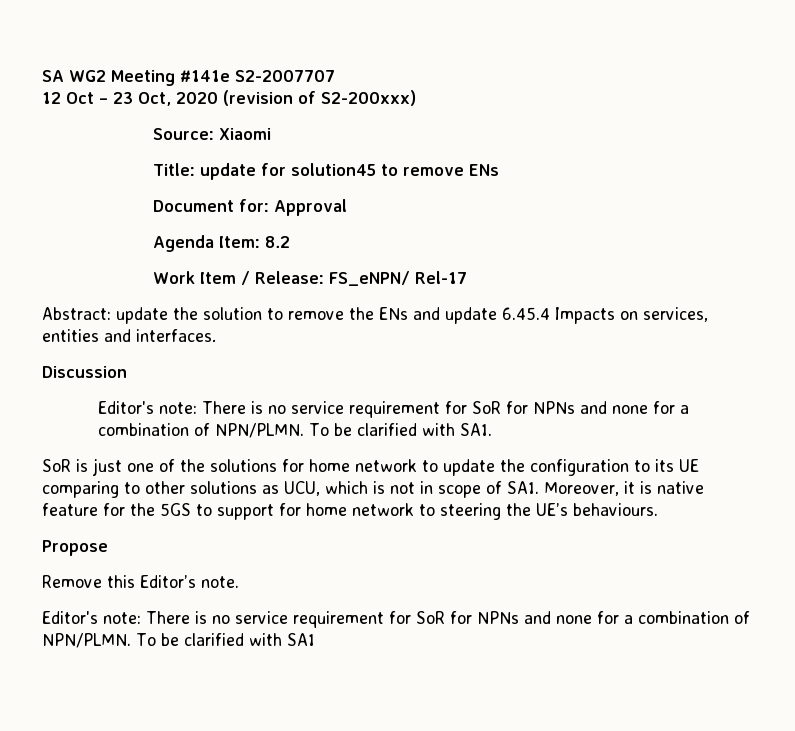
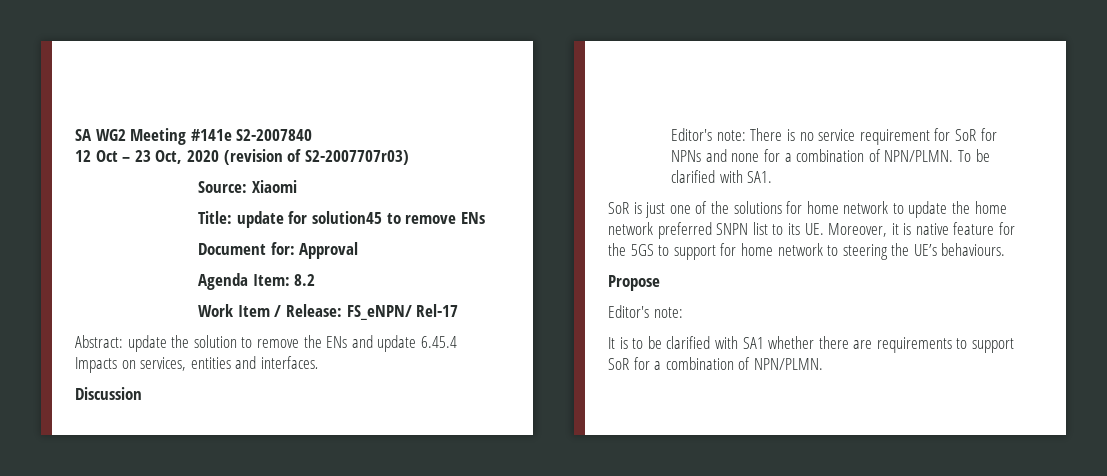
- SA WG2 Meeting #141e S2-2007707
+ SA WG2 Meeting #141e S2-2007840
- 12 Oct – 23 Oct, 2020 (revision of S2-200xxx)
+ 12 Oct – 23 Oct, 2020 (revision of S2-2007707r03)
- SoR is just one of the solutions for home network to update the configuration to its UE comparing to other solutions as UCU, which is not in scope of SA1. Moreover, it is native feature for the 5GS to support for home network to steering the UE’s behaviours.
+ SoR is just one of the solutions for home network to update the home network preferred SNPN list to its UE. Moreover, it is native feature for the 5GS to support for home network to steering the UE’s behaviours.
  Propose
- Remove this Editor’s note.
- Editor's note: There is no service requirement for SoR for NPNs and none for a combination of NPN/PLMN. To be clarified with SA1
+ Editor's note:
+ It is to be clarified with SA1 whether there are requirements to support SoR for a combination of NPN/PLMN.

